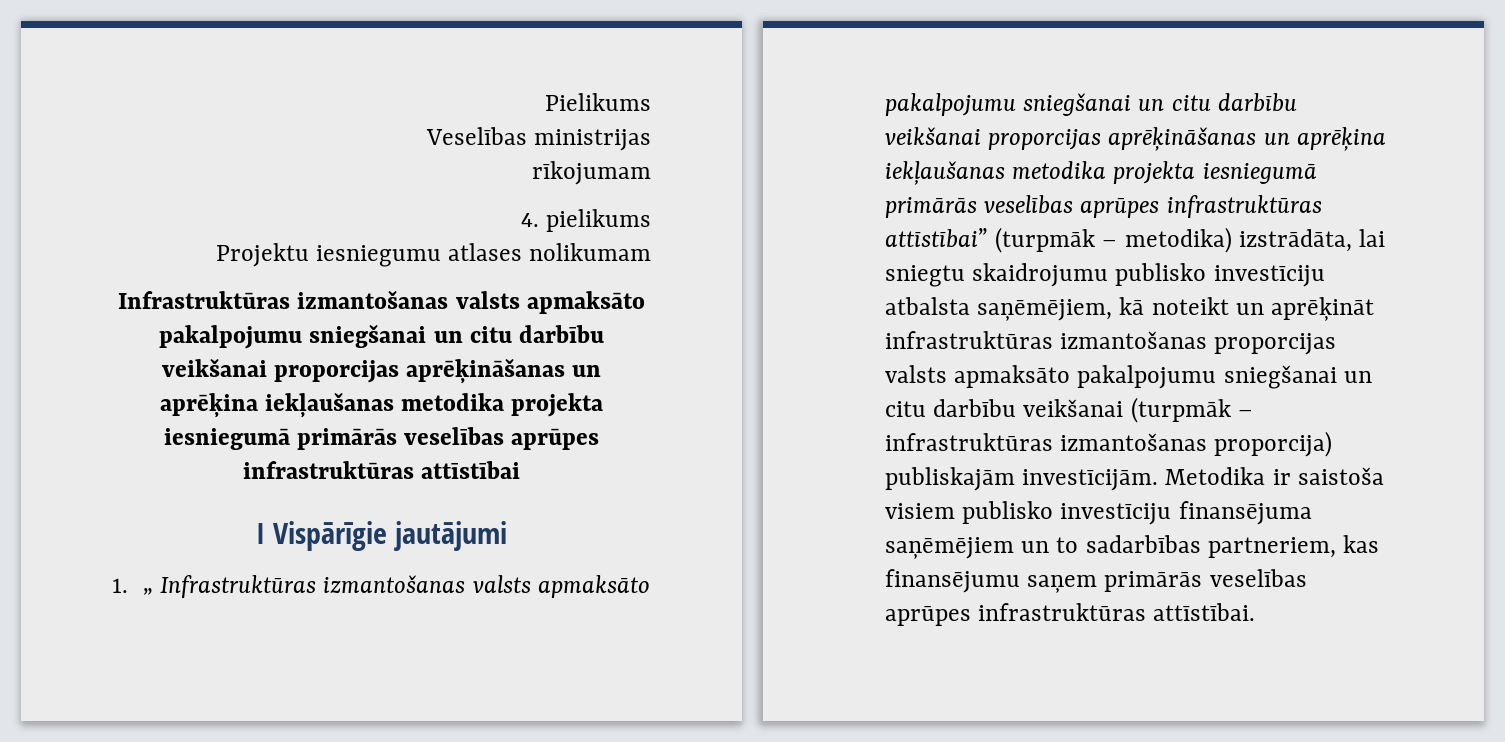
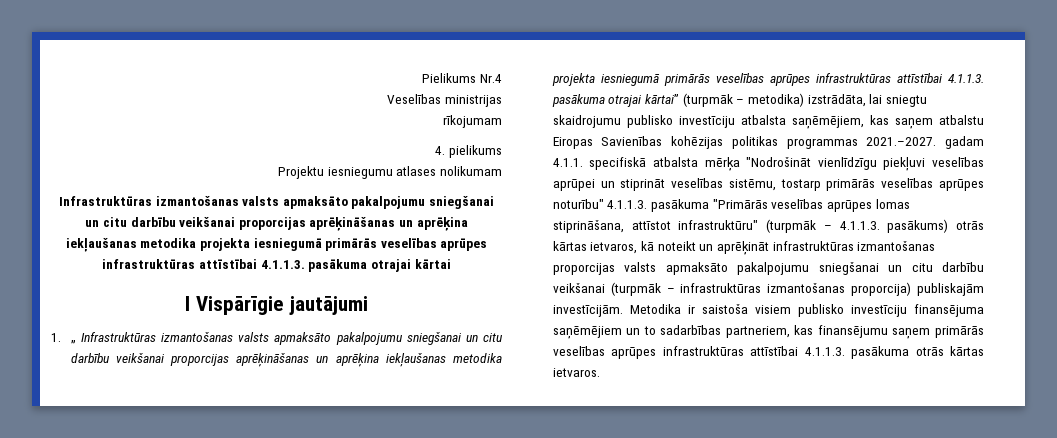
- Pielikums
+ Pielikums Nr.4
- Infrastruktūras izmantošanas valsts apmaksāto pakalpojumu sniegšanai un citu darbību veikšanai proporcijas aprēķināšanas un aprēķina iekļaušanas metodika projekta iesniegumā primārās veselības aprūpes infrastruktūras attīstībai
+ Infrastruktūras izmantošanas valsts apmaksāto pakalpojumu sniegšanai un citu darbību veikšanai proporcijas aprēķināšanas un aprēķina iekļaušanas metodika projekta iesniegumā primārās veselības aprūpes infrastruktūras attīstībai 4.1.1.3. pasākuma otrajai kārtai
- 1. „ Infrastruktūras izmantošanas valsts apmaksāto pakalpojumu sniegšanai un citu darbību veikšanai proporcijas aprēķināšanas un aprēķina iekļaušanas metodika projekta iesniegumā primārās veselības aprūpes infrastruktūras attīstībai” (turpmāk – metodika) izstrādāta, lai sniegtu skaidrojumu publisko investīciju atbalsta saņēmējiem, kā noteikt un aprēķināt infrastruktūras izmantošanas proporcijas valsts apmaksāto pakalpojumu sniegšanai un citu darbību veikšanai (turpmāk – infrastruktūras izmantošanas proporcija) publiskajām investīcijām.
+ 1. „ Infrastruktūras izmantošanas valsts apmaksāto pakalpojumu sniegšanai un citu darbību veikšanai proporcijas aprēķināšanas un aprēķina iekļaušanas metodika projekta iesniegumā primārās veselības aprūpes infrastruktūras attīstībai 4.1.1.3. pasākuma otrajai kārtai” (turpmāk – metodika) izstrādāta, lai sniegtu skaidrojumu publisko investīciju atbalsta saņēmējiem, kas saņem atbalstu Eiropas Savienības kohēzijas politikas programmas 2021.–2027. gadam 4.1.1. specifiskā atbalsta mērķa "Nodrošināt vienlīdzīgu piekļuvi veselības aprūpei un stiprināt veselības sistēmu, tostarp primārās veselības aprūpes noturību" 4.1.1.3. pasākuma "Primārās veselības aprūpes lomas stiprināšana, attīstot infrastruktūru" (turpmāk – 4.1.1.3. pasākums) otrās kārtas ietvaros, kā noteikt un aprēķināt infrastruktūras izmantošanas proporcijas valsts apmaksāto pakalpojumu sniegšanai un citu darbību veikšanai (turpmāk – infrastruktūras izmantošanas proporcija) publiskajām investīcijām.
- Metodika ir saistoša visiem publisko investīciju finansējuma saņēmējiem un to sadarbības partneriem, kas finansējumu saņem primārās veselības aprūpes infrastruktūras attīstībai.
+ Metodika ir saistoša visiem publisko investīciju finansējuma saņēmējiem un to sadarbības partneriem, kas finansējumu saņem primārās veselības aprūpes infrastruktūras attīstībai 4.1.1.3. pasākuma otrās kārtas ietvaros.

